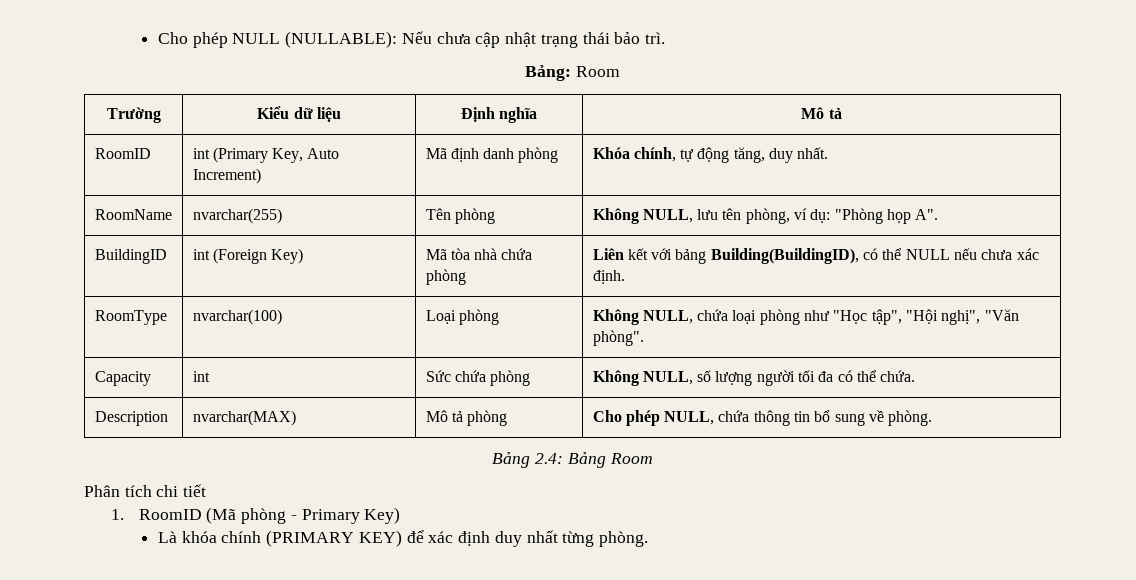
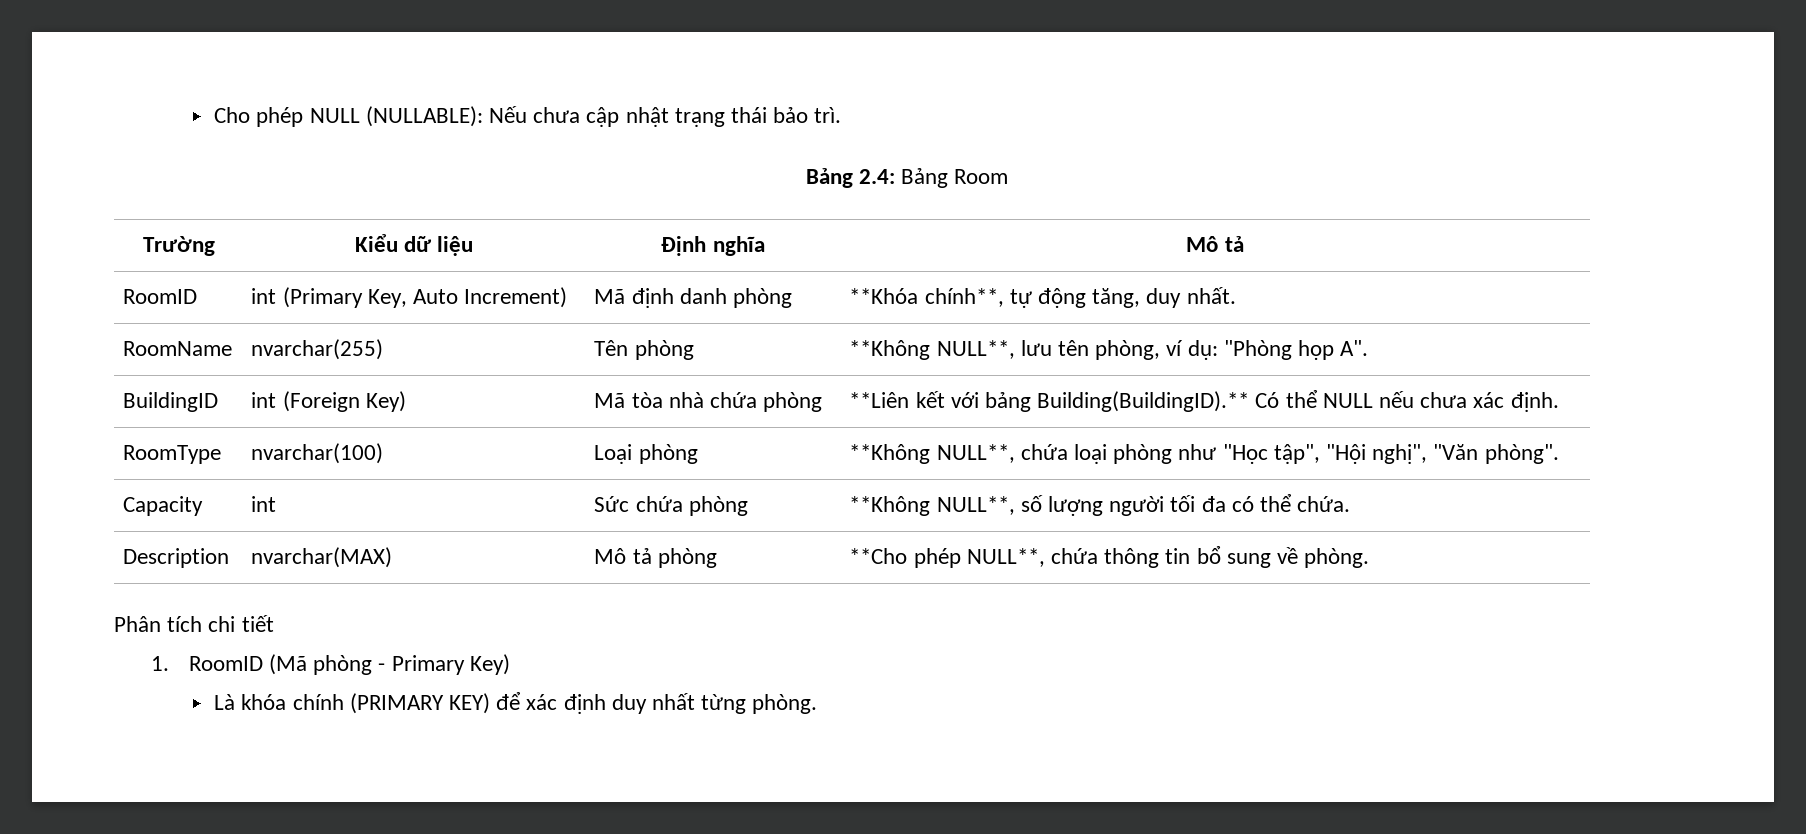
- Bảng: Room
+ Bảng 2.4: Bảng Room
- RoomID | int (Primary Key, Auto Increment) | Mã định danh phòng | Khóa chính, tự động tăng, duy nhất.
+ RoomID | int (Primary Key, Auto Increment) | Mã định danh phòng | **Khóa chính**, tự động tăng, duy nhất.
- RoomName | nvarchar(255) | Tên phòng | Không NULL, lưu tên phòng, ví dụ: "Phòng họp A".
+ RoomName | nvarchar(255) | Tên phòng | **Không NULL**, lưu tên phòng, ví dụ: "Phòng họp A".
- BuildingID | int (Foreign Key) | Mã tòa nhà chứa phòng | Liên kết với bảng Building(BuildingID), có thể NULL nếu chưa xác định.
+ BuildingID | int (Foreign Key) | Mã tòa nhà chứa phòng | **Liên kết với bảng Building(BuildingID).** Có thể NULL nếu chưa xác định.
- RoomType | nvarchar(100) | Loại phòng | Không NULL, chứa loại phòng như "Học tập", "Hội nghị", "Văn phòng".
+ RoomType | nvarchar(100) | Loại phòng | **Không NULL**, chứa loại phòng như "Học tập", "Hội nghị", "Văn phòng".
- Capacity | int | Sức chứa phòng | Không NULL, số lượng người tối đa có thể chứa.
+ Capacity | int | Sức chứa phòng | **Không NULL**, số lượng người tối đa có thể chứa.
- Description | nvarchar(MAX) | Mô tả phòng | Cho phép NULL, chứa thông tin bổ sung về phòng.
+ Description | nvarchar(MAX) | Mô tả phòng | **Cho phép NULL**, chứa thông tin bổ sung về phòng.
- Bảng 2.4: Bảng Room

